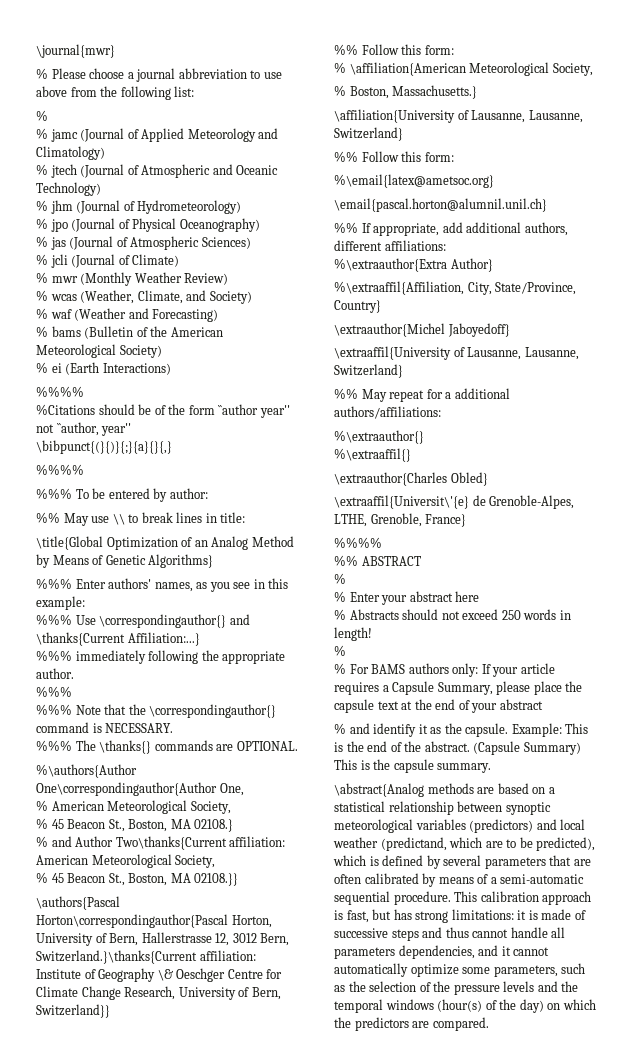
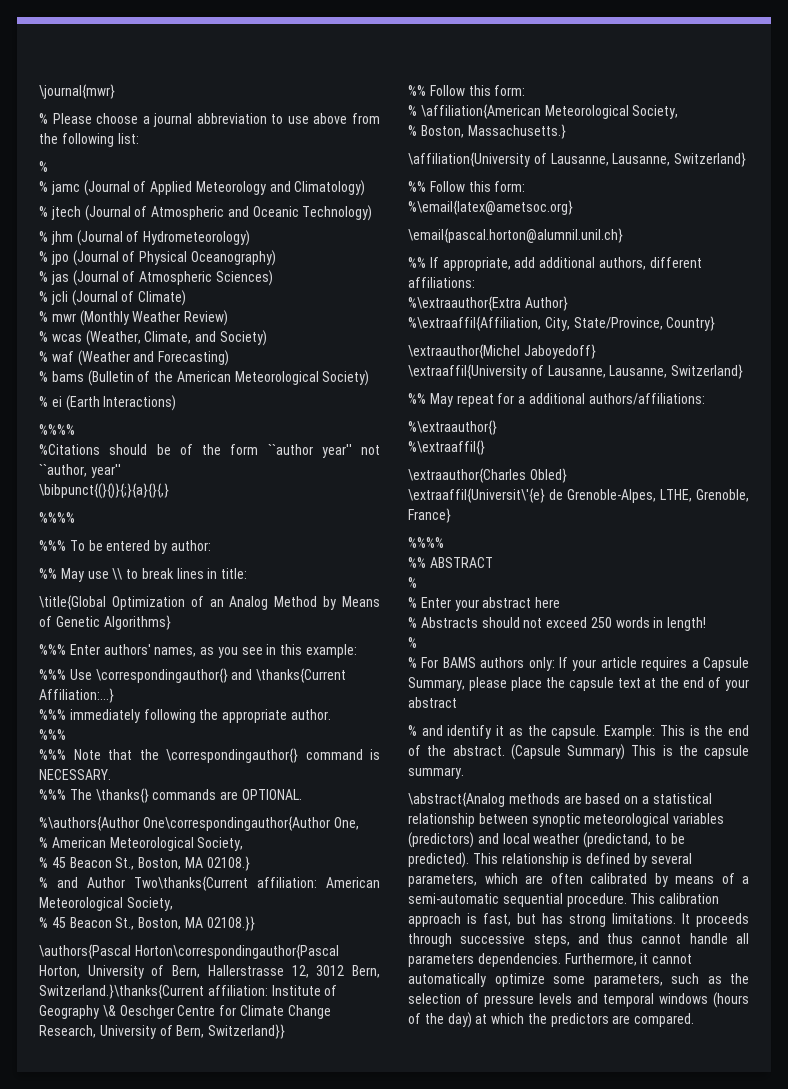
- \abstract{Analog methods are based on a statistical relationship between synoptic meteorological variables (predictors) and local weather (predictand, which are to be predicted), which is defined by several parameters that are often calibrated by means of a semi-automatic sequential procedure.
+ \abstract{Analog methods are based on a statistical relationship between synoptic meteorological variables (predictors) and local weather (predictand, to be predicted). This relationship is defined by several parameters, which are often calibrated by means of a semi-automatic sequential procedure.
- This calibration approach is fast, but has strong limitations: it is made of successive steps and thus cannot handle all parameters dependencies, and it cannot automatically optimize some parameters, such as the selection of the pressure levels and the temporal windows (hour(s) of the day) on which the predictors are compared.
+ This calibration approach is fast, but has strong limitations. It proceeds through successive steps, and thus cannot handle all parameters dependencies. Furthermore, it cannot automatically optimize some parameters, such as the selection of pressure levels and temporal windows (hours of the day) at which the predictors are compared.

